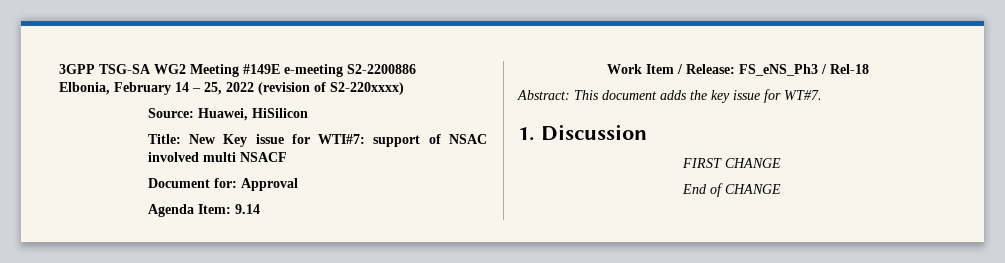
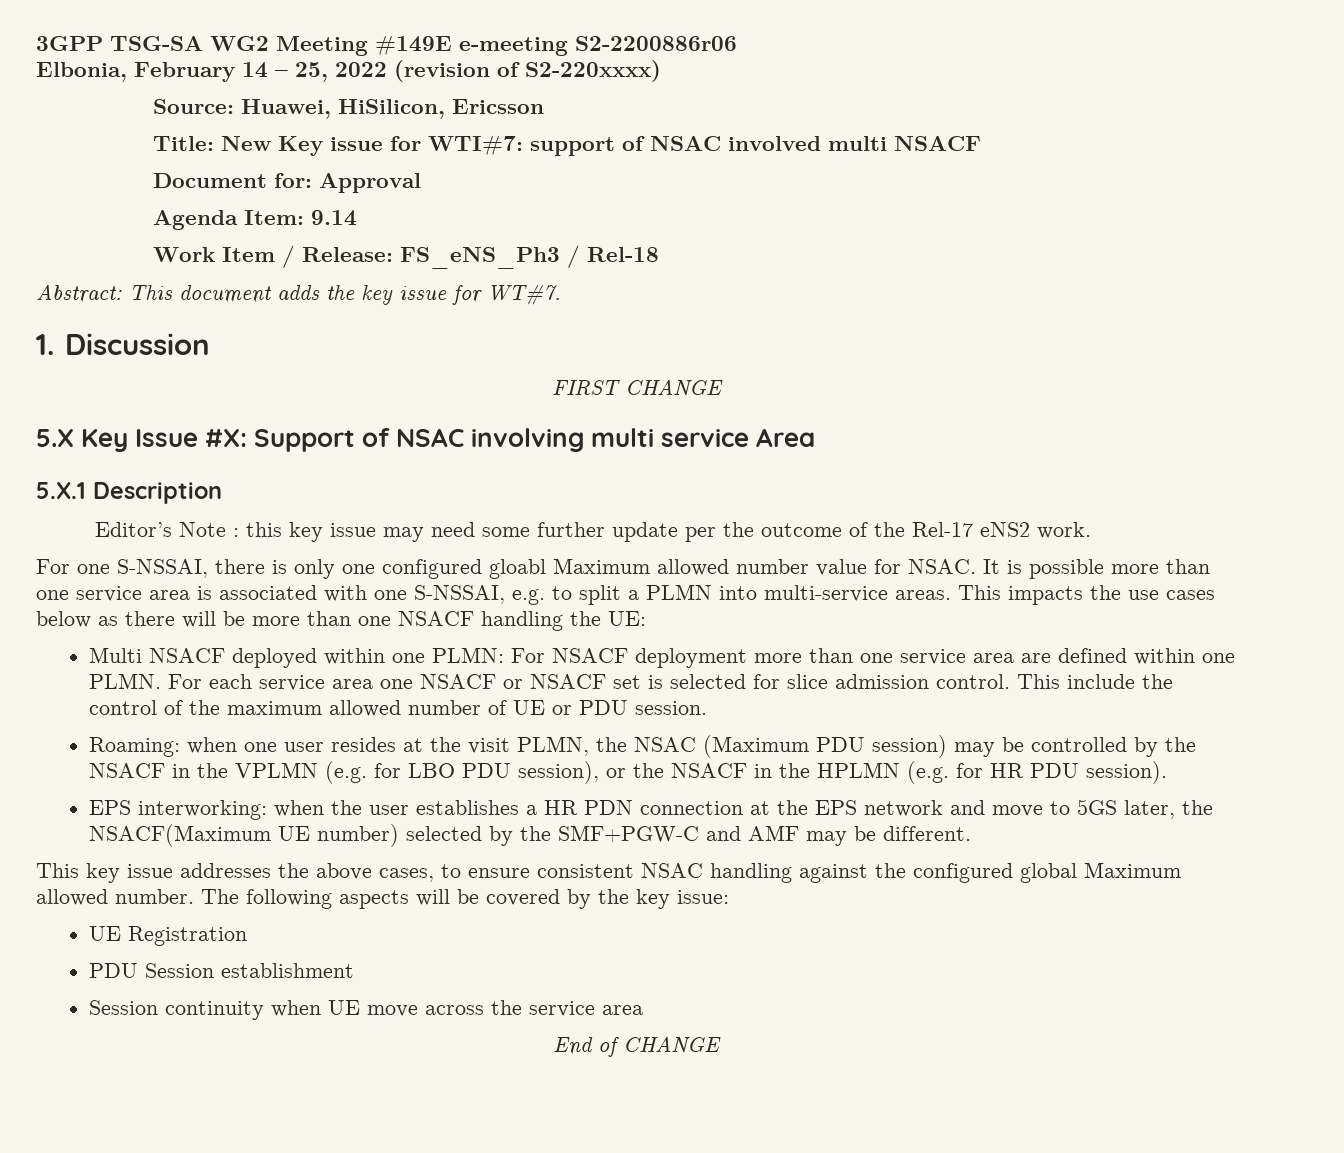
- 3GPP TSG-SA WG2 Meeting #149E e-meeting S2-2200886
+ 3GPP TSG-SA WG2 Meeting #149E e-meeting S2-2200886r06
- Source: Huawei, HiSilicon
+ Source: Huawei, HiSilicon, Ericsson
+ 5.X Key Issue #X: Support of NSAC involving multi service Area
+ 5.X.1 Description
+ Editor’s Note : this key issue may need some further update per the outcome of the Rel-17 eNS2 work.
+ For one S-NSSAI, there is only one configured gloabl Maximum allowed number value for NSAC. It is possible more than one service area is associated with one S-NSSAI, e.g. to split a PLMN into multi-service areas. This impacts the use cases below as there will be more than one NSACF handling the UE:
+ Multi NSACF deployed within one PLMN: For NSACF deployment more than one service area are defined within one PLMN. For each service area one NSACF or NSACF set is selected for slice admission control. This include the control of the maximum allowed number of UE or PDU session.
+ Roaming: when one user resides at the visit PLMN, the NSAC (Maximum PDU session) may be controlled by the NSACF in the VPLMN (e.g. for LBO PDU session), or the NSACF in the HPLMN (e.g. for HR PDU session).
+ EPS interworking: when the user establishes a HR PDN connection at the EPS network and move to 5GS later, the NSACF(Maximum UE number) selected by the SMF+PGW-C and AMF may be different.
+ This key issue addresses the above cases, to ensure consistent NSAC handling against the configured global Maximum allowed number. The following aspects will be covered by the key issue:
+ UE Registration
+ PDU Session establishment
+ Session continuity when UE move across the service area

